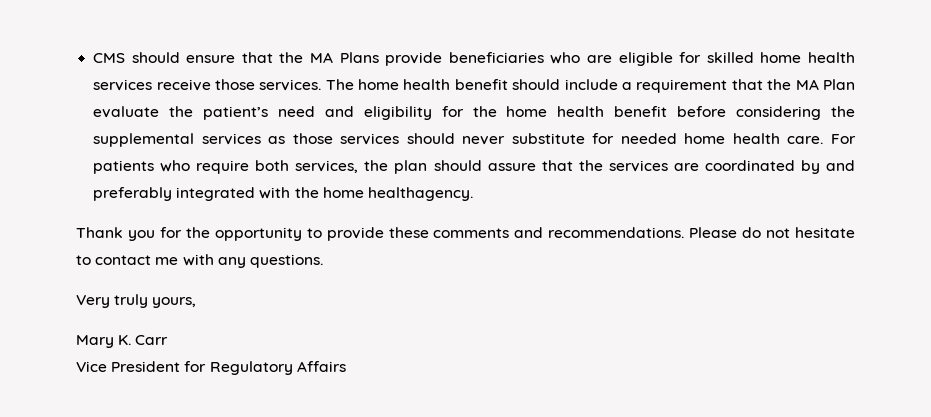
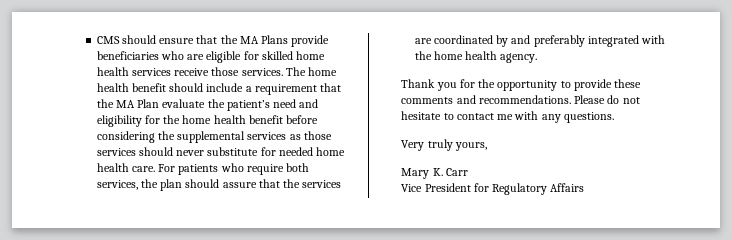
- For patients who require both services, the plan should assure that the services are coordinated by and preferably integrated with the home healthagency.
+ For patients who require both services, the plan should assure that the services are coordinated by and preferably integrated with the home health agency.

